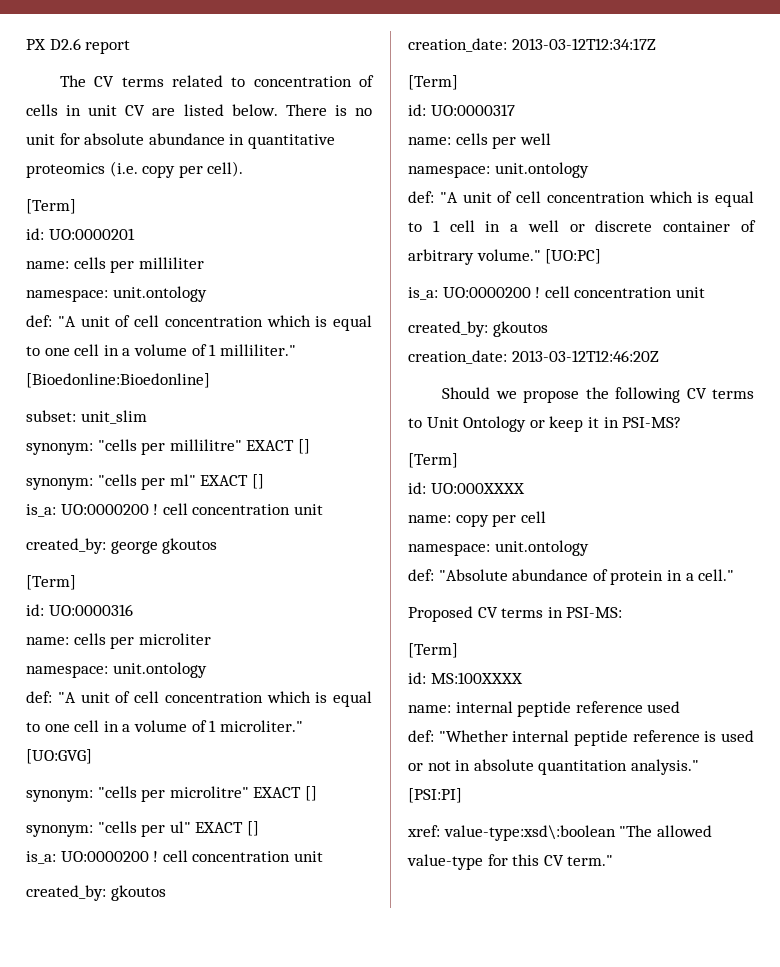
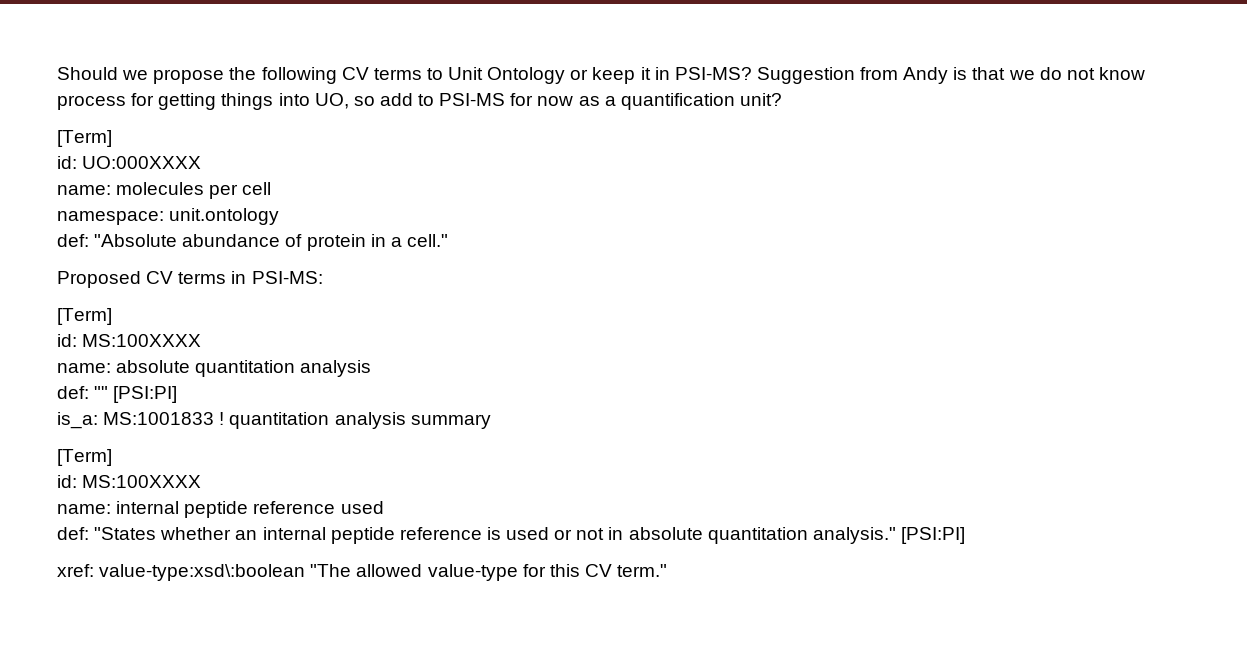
- PX D2.6 report
- The CV terms related to concentration of cells in unit CV are listed below. There is no unit for absolute abundance in quantitative proteomics (i.e. copy per cell).
- [Term]
- id: UO:0000201
- name: cells per milliliter
- namespace: unit.ontology
- def: "A unit of cell concentration which is equal to one cell in a volume of 1 milliliter." [Bioedonline:Bioedonline]
- subset: unit_slim
- synonym: "cells per millilitre" EXACT []
- synonym: "cells per ml" EXACT []
- is_a: UO:0000200 ! cell concentration unit
- created_by: george gkoutos
- [Term]
- id: UO:0000316
- name: cells per microliter
- namespace: unit.ontology
- def: "A unit of cell concentration which is equal to one cell in a volume of 1 microliter." [UO:GVG]
- synonym: "cells per microlitre" EXACT []
- synonym: "cells per ul" EXACT []
- is_a: UO:0000200 ! cell concentration unit
- created_by: gkoutos
- creation_date: 2013-03-12T12:34:17Z
- [Term]
- id: UO:0000317
- name: cells per well
- namespace: unit.ontology
- def: "A unit of cell concentration which is equal to 1 cell in a well or discrete container of arbitrary volume." [UO:PC]
- is_a: UO:0000200 ! cell concentration unit
- created_by: gkoutos
- creation_date: 2013-03-12T12:46:20Z
+ Suggestion from Andy is that we do not know process for getting things into UO, so add to PSI-MS for now as a quantification unit?
- name: copy per cell
+ name: molecules per cell
+ name: absolute quantitation analysis
+ def: "" [PSI:PI]
+ is_a: MS:1001833 ! quantitation analysis summary
+ [Term]
+ id: MS:100XXXX
- def: "Whether internal peptide reference is used or not in absolute quantitation analysis."
+ def: "States whether an internal peptide reference is used or not in absolute quantitation analysis."

